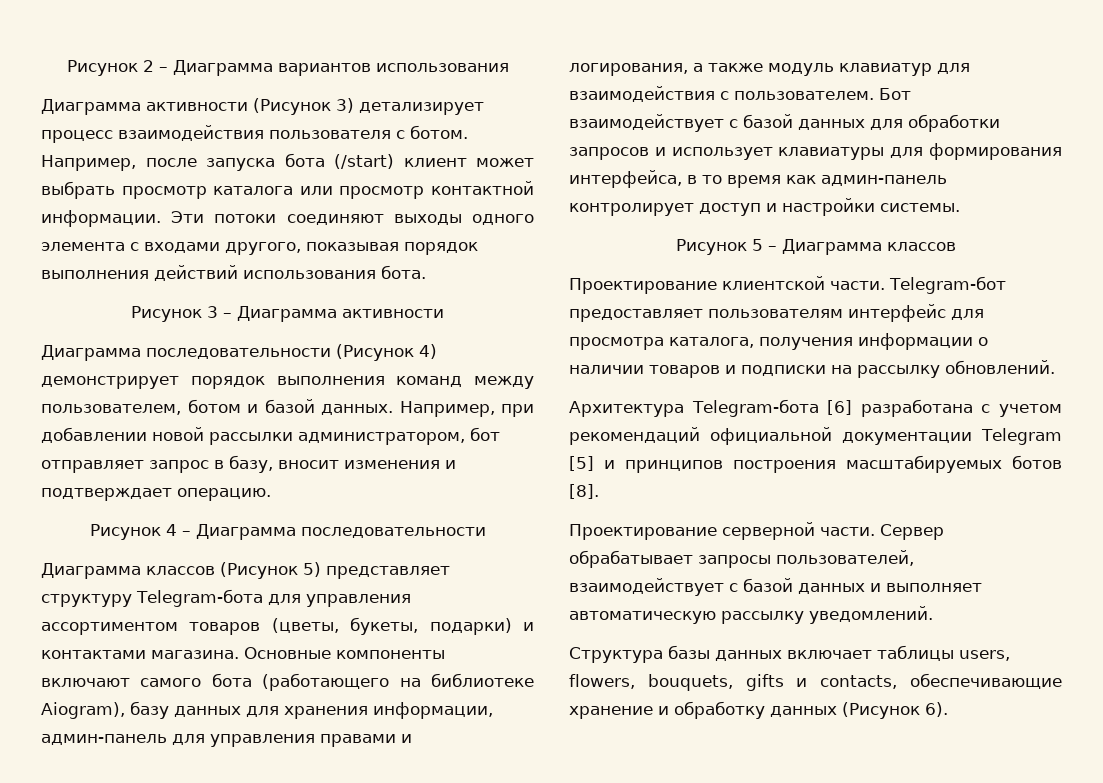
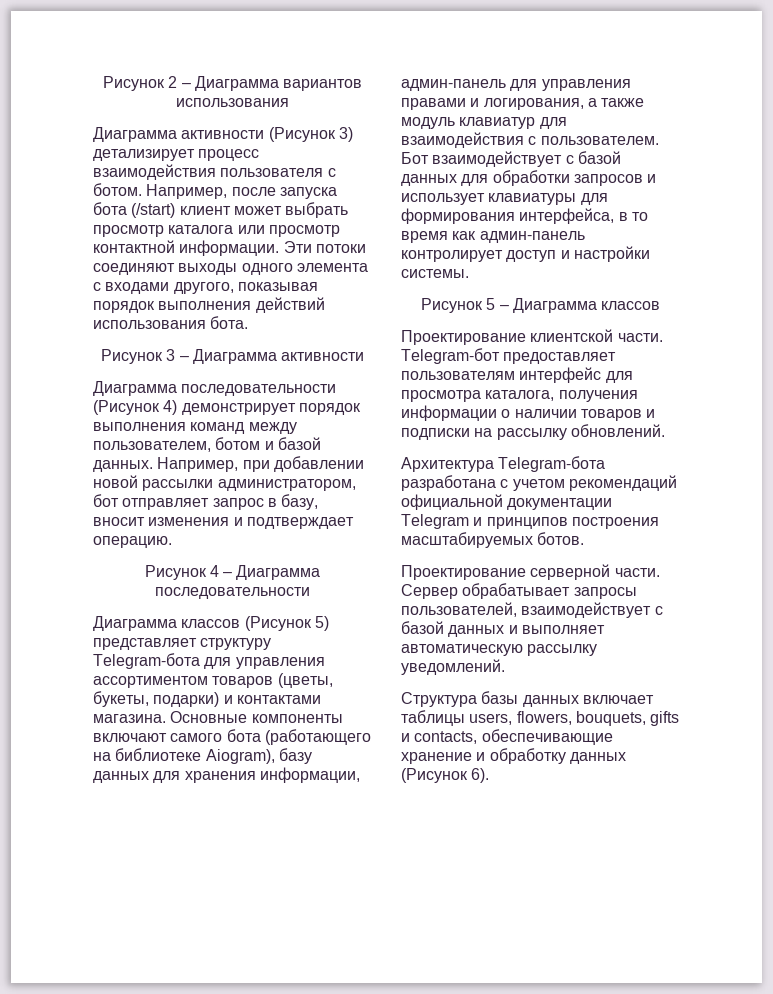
- Архитектура Telegram-бота [6] разработана с учетом рекомендаций официальной документации Telegram [5] и принципов построения масштабируемых ботов [8].
+ Архитектура Telegram-бота разработана с учетом рекомендаций официальной документации Telegram и принципов построения масштабируемых ботов.

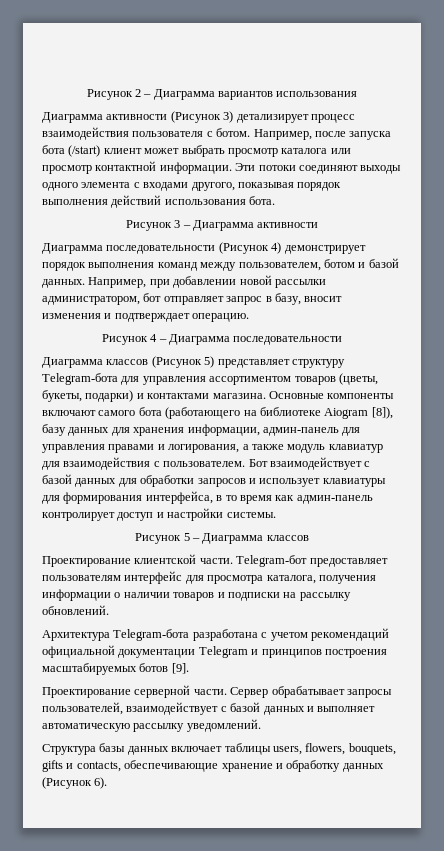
- Основные компоненты включают самого бота (работающего на библиотеке Aiogram), базу данных для хранения информации, админ-панель для управления правами и логирования, а также модуль клавиатур для взаимодействия с пользователем.
+ Основные компоненты включают самого бота (работающего на библиотеке Aiogram [8]), базу данных для хранения информации, админ-панель для управления правами и логирования, а также модуль клавиатур для взаимодействия с пользователем.
- Архитектура Telegram-бота разработана с учетом рекомендаций официальной документации Telegram и принципов построения масштабируемых ботов.
+ Архитектура Telegram-бота разработана с учетом рекомендаций официальной документации Telegram и принципов построения масштабируемых ботов [9].

